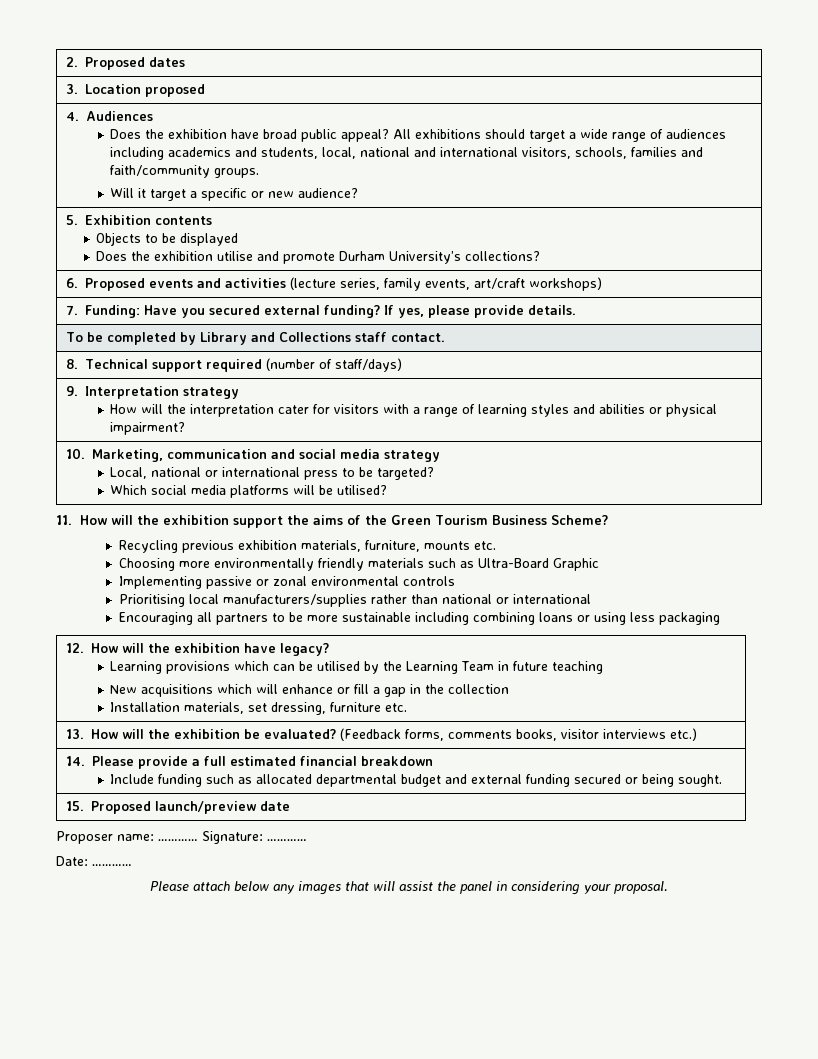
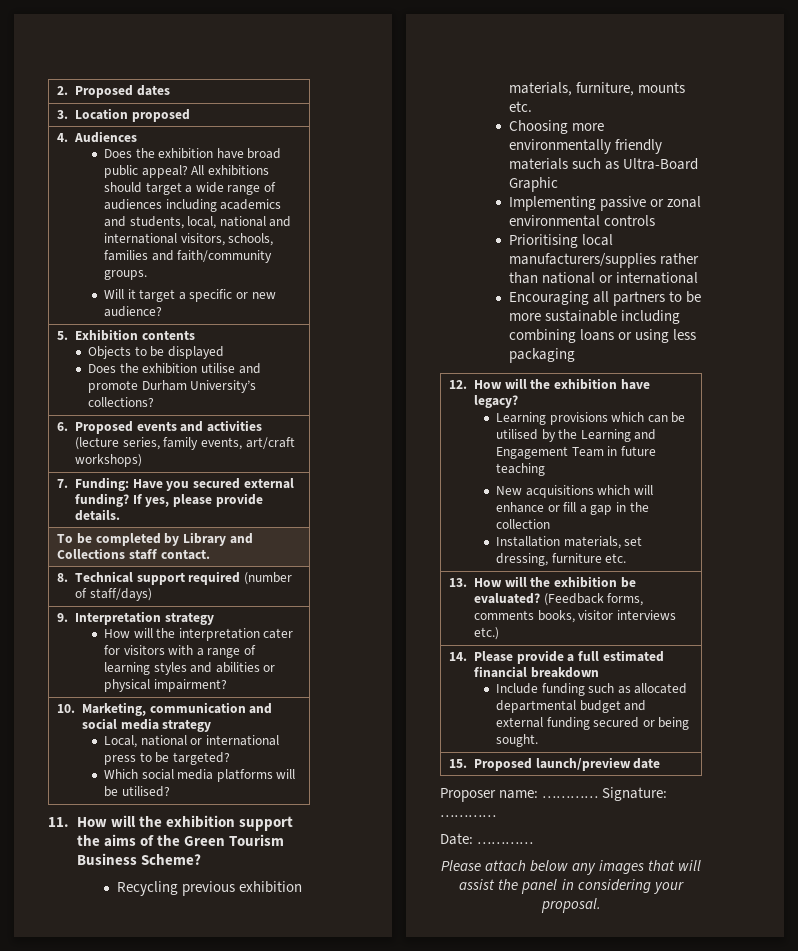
  12. How will the exhibition have legacy?
- Learning provisions which can be utilised by the Learning Team in future teaching
+ Learning provisions which can be utilised by the Learning and Engagement Team in future teaching

